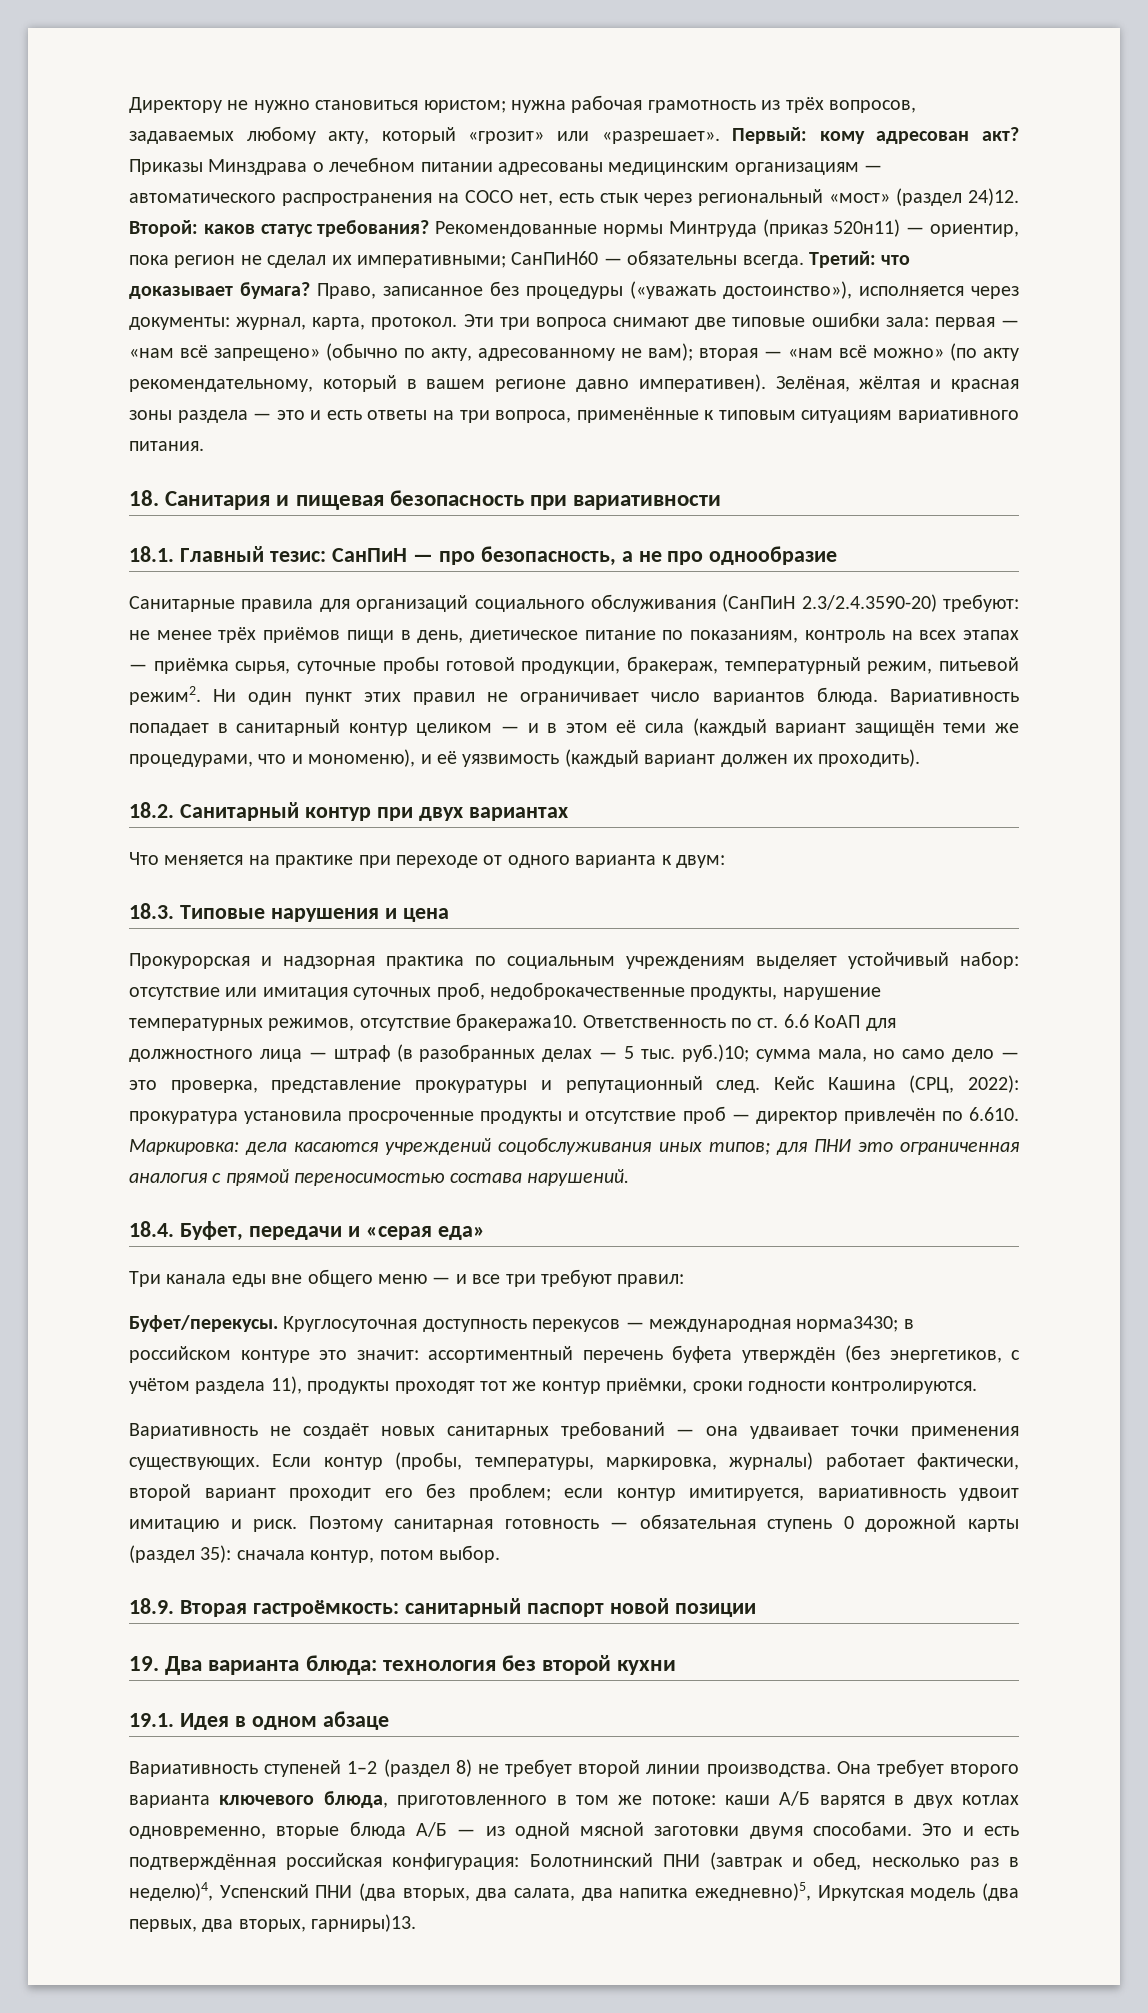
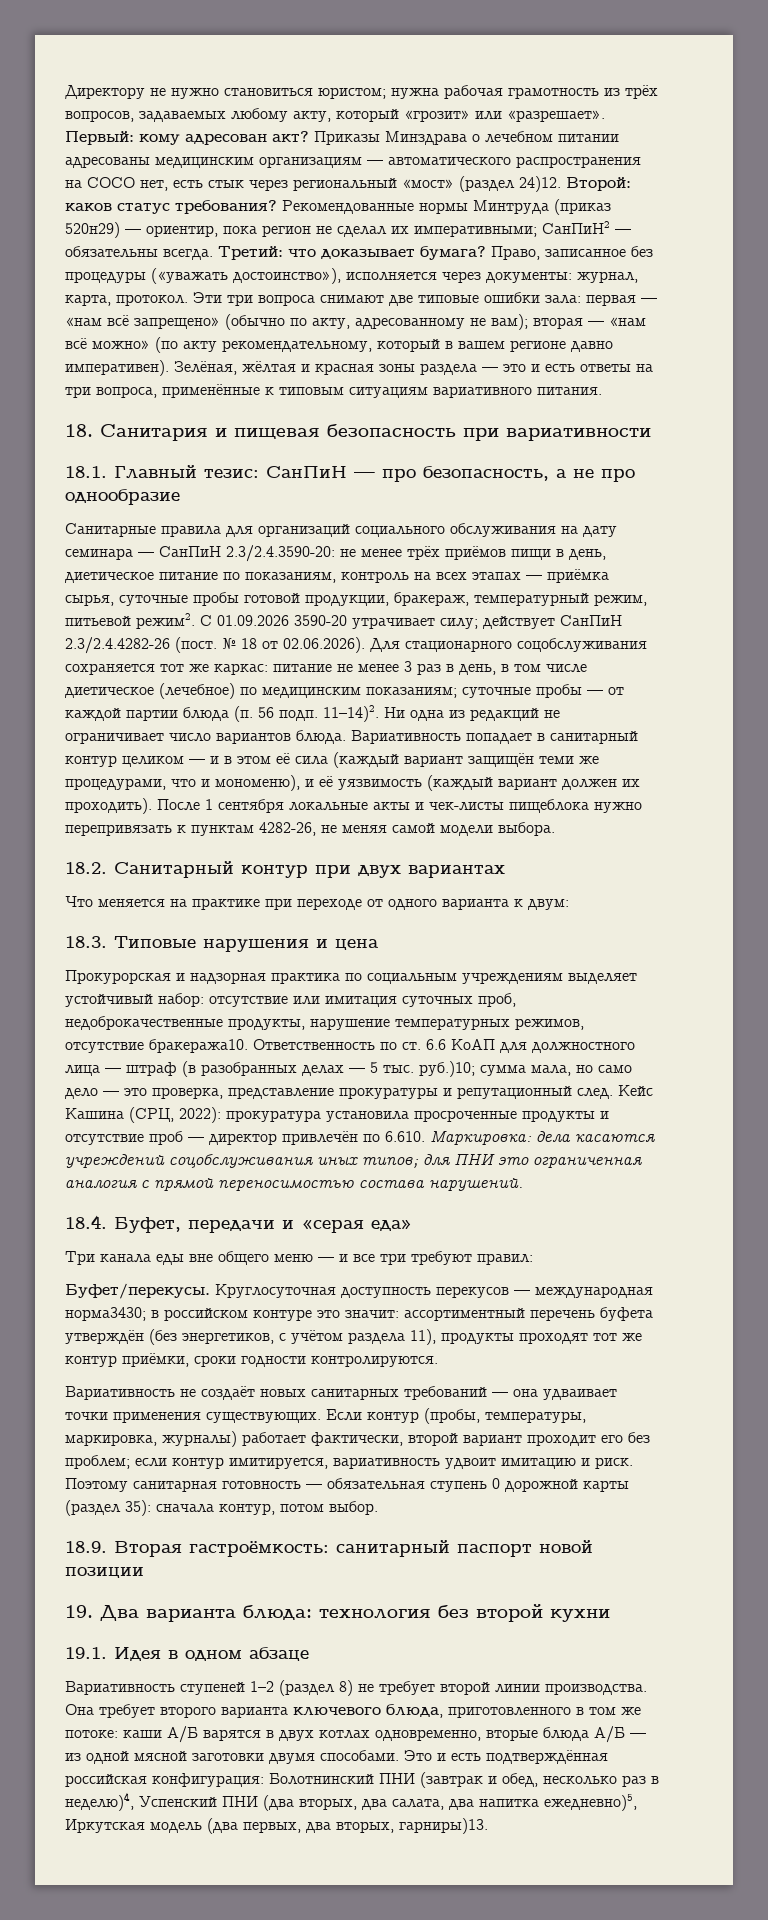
- Рекомендованные нормы Минтруда (приказ 520н11) — ориентир, пока регион не сделал их императивными; СанПиН60 — обязательны всегда.
+ Рекомендованные нормы Минтруда (приказ 520н29) — ориентир, пока регион не сделал их императивными; СанПиН2 — обязательны всегда.
- Санитарные правила для организаций социального обслуживания (СанПиН 2.3/2.4.3590-20) требуют: не менее трёх приёмов пищи в день, диетическое питание по показаниям, контроль на всех этапах — приёмка сырья, суточные пробы готовой продукции, бракераж, температурный режим, питьевой режим2.
+ Санитарные правила для организаций социального обслуживания на дату семинара — СанПиН 2.3/2.4.3590-20: не менее трёх приёмов пищи в день, диетическое питание по показаниям, контроль на всех этапах — приёмка сырья, суточные пробы готовой продукции, бракераж, температурный режим, питьевой режим2.
- Ни один пункт этих правил не ограничивает число вариантов блюда.
+ С 01.09.2026 3590-20 утрачивает силу; действует СанПиН 2.3/2.4.4282-26 (пост. № 18 от 02.06.2026). Для стационарного соцобслуживания сохраняется тот же каркас: питание не менее 3 раз в день, в том числе диетическое (лечебное) по медицинским показаниям; суточные пробы — от каждой партии блюда (п. 56 подп. 11–14)2. Ни одна из редакций не ограничивает число вариантов блюда.
+ После 1 сентября локальные акты и чек-листы пищеблока нужно перепривязать к пунктам 4282-26, не меняя самой модели выбора.

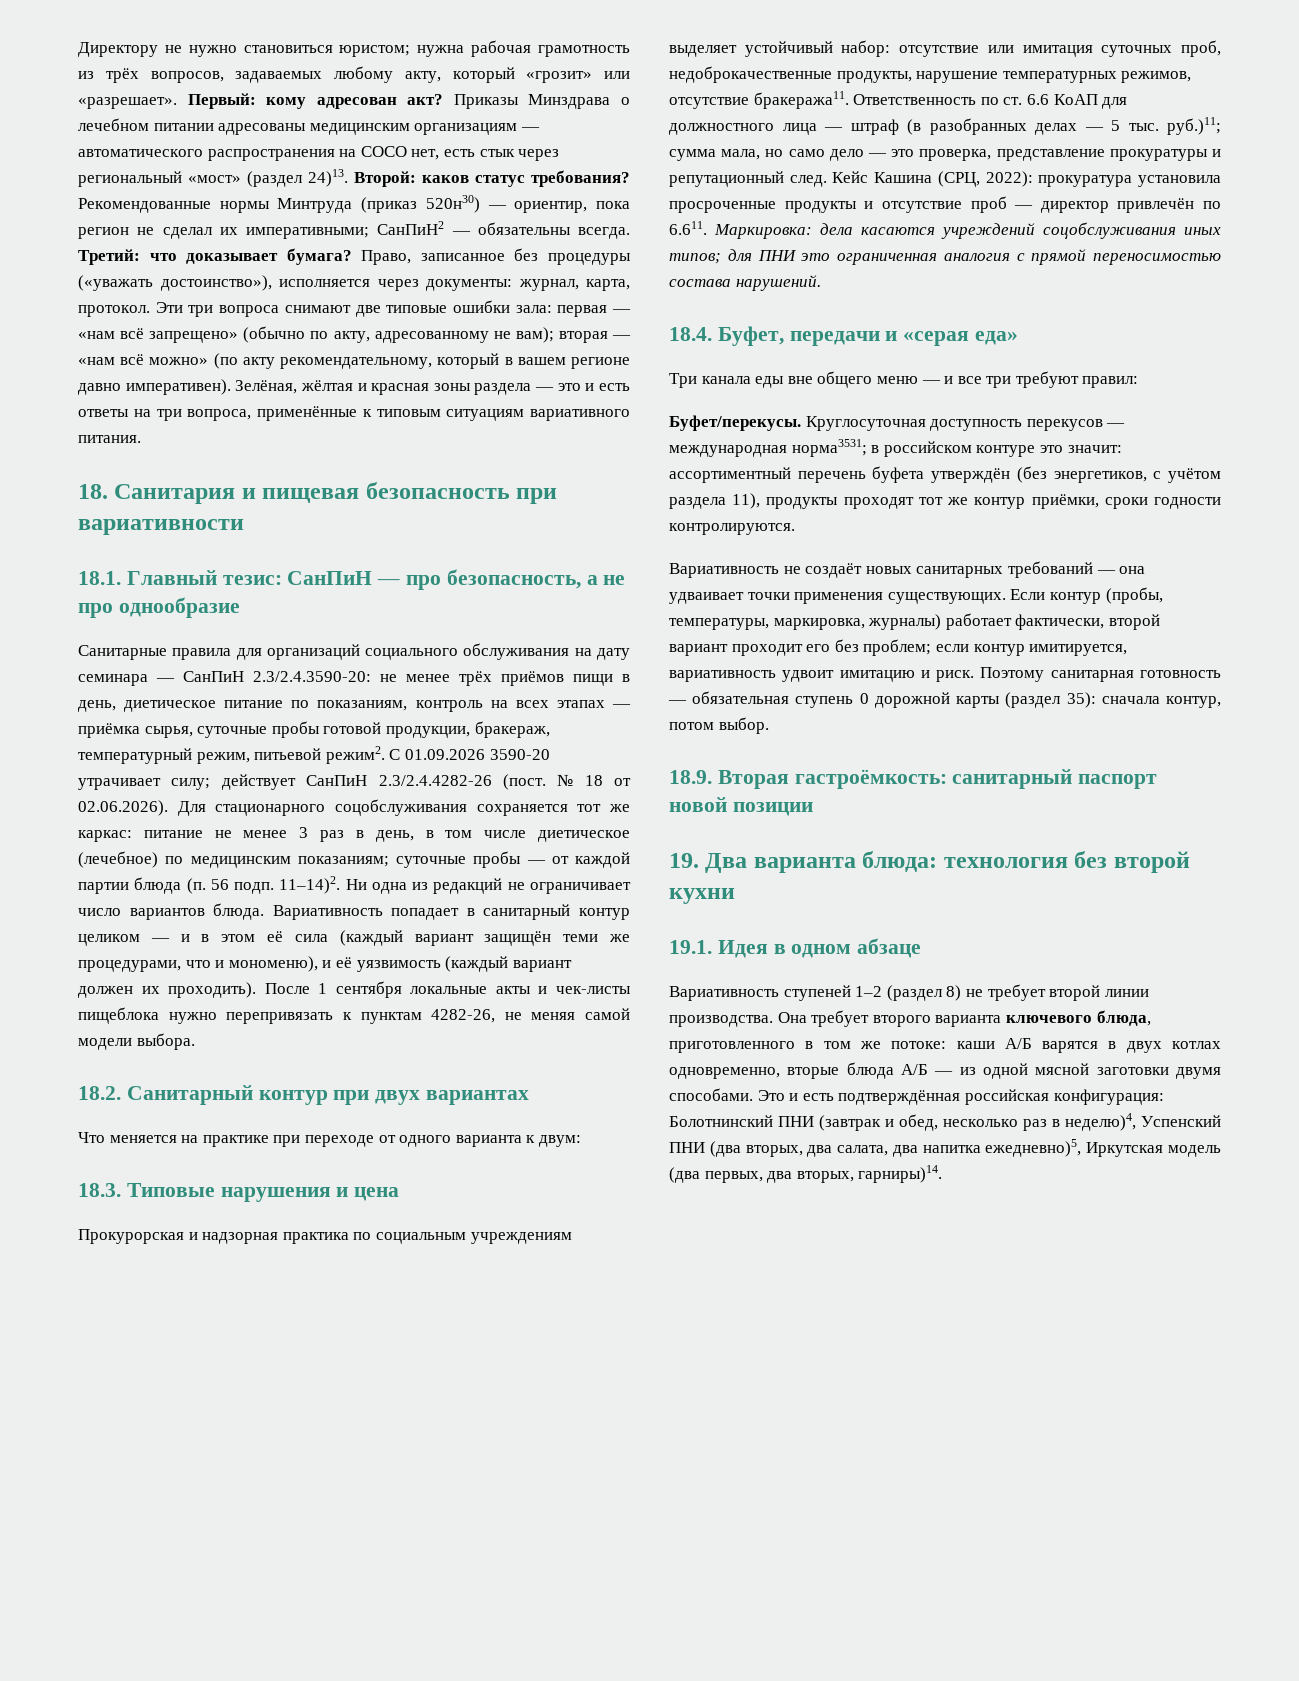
- Приказы Минздрава о лечебном питании адресованы медицинским организациям — автоматического распространения на СОСО нет, есть стык через региональный «мост» (раздел 24)12.
+ Приказы Минздрава о лечебном питании адресованы медицинским организациям — автоматического распространения на СОСО нет, есть стык через региональный «мост» (раздел 24)13.
- Рекомендованные нормы Минтруда (приказ 520н29) — ориентир, пока регион не сделал их императивными; СанПиН2 — обязательны всегда.
+ Рекомендованные нормы Минтруда (приказ 520н30) — ориентир, пока регион не сделал их императивными; СанПиН2 — обязательны всегда.
- Прокурорская и надзорная практика по социальным учреждениям выделяет устойчивый набор: отсутствие или имитация суточных проб, недоброкачественные продукты, нарушение температурных режимов, отсутствие бракеража10.
+ Прокурорская и надзорная практика по социальным учреждениям выделяет устойчивый набор: отсутствие или имитация суточных проб, недоброкачественные продукты, нарушение температурных режимов, отсутствие бракеража11.
- Ответственность по ст. 6.6 КоАП для должностного лица — штраф (в разобранных делах — 5 тыс. руб.)10; сумма мала, но само дело — это проверка, представление прокуратуры и репутационный след.
+ Ответственность по ст. 6.6 КоАП для должностного лица — штраф (в разобранных делах — 5 тыс. руб.)11; сумма мала, но само дело — это проверка, представление прокуратуры и репутационный след.
- Кейс Кашина (СРЦ, 2022): прокуратура установила просроченные продукты и отсутствие проб — директор привлечён по 6.610. Маркировка: дела касаются учреждений соцобслуживания иных типов; для ПНИ это ограниченная аналогия с прямой переносимостью состава нарушений.
+ Кейс Кашина (СРЦ, 2022): прокуратура установила просроченные продукты и отсутствие проб — директор привлечён по 6.611. Маркировка: дела касаются учреждений соцобслуживания иных типов; для ПНИ это ограниченная аналогия с прямой переносимостью состава нарушений.
- Круглосуточная доступность перекусов — международная норма3430; в российском контуре это значит: ассортиментный перечень буфета утверждён (без энергетиков, с учётом раздела 11), продукты проходят тот же контур приёмки, сроки годности контролируются.
+ Круглосуточная доступность перекусов — международная норма3531; в российском контуре это значит: ассортиментный перечень буфета утверждён (без энергетиков, с учётом раздела 11), продукты проходят тот же контур приёмки, сроки годности контролируются.
- Это и есть подтверждённая российская конфигурация: Болотнинский ПНИ (завтрак и обед, несколько раз в неделю)4, Успенский ПНИ (два вторых, два салата, два напитка ежедневно)5, Иркутская модель (два первых, два вторых, гарниры)13.
+ Это и есть подтверждённая российская конфигурация: Болотнинский ПНИ (завтрак и обед, несколько раз в неделю)4, Успенский ПНИ (два вторых, два салата, два напитка ежедневно)5, Иркутская модель (два первых, два вторых, гарниры)14.

